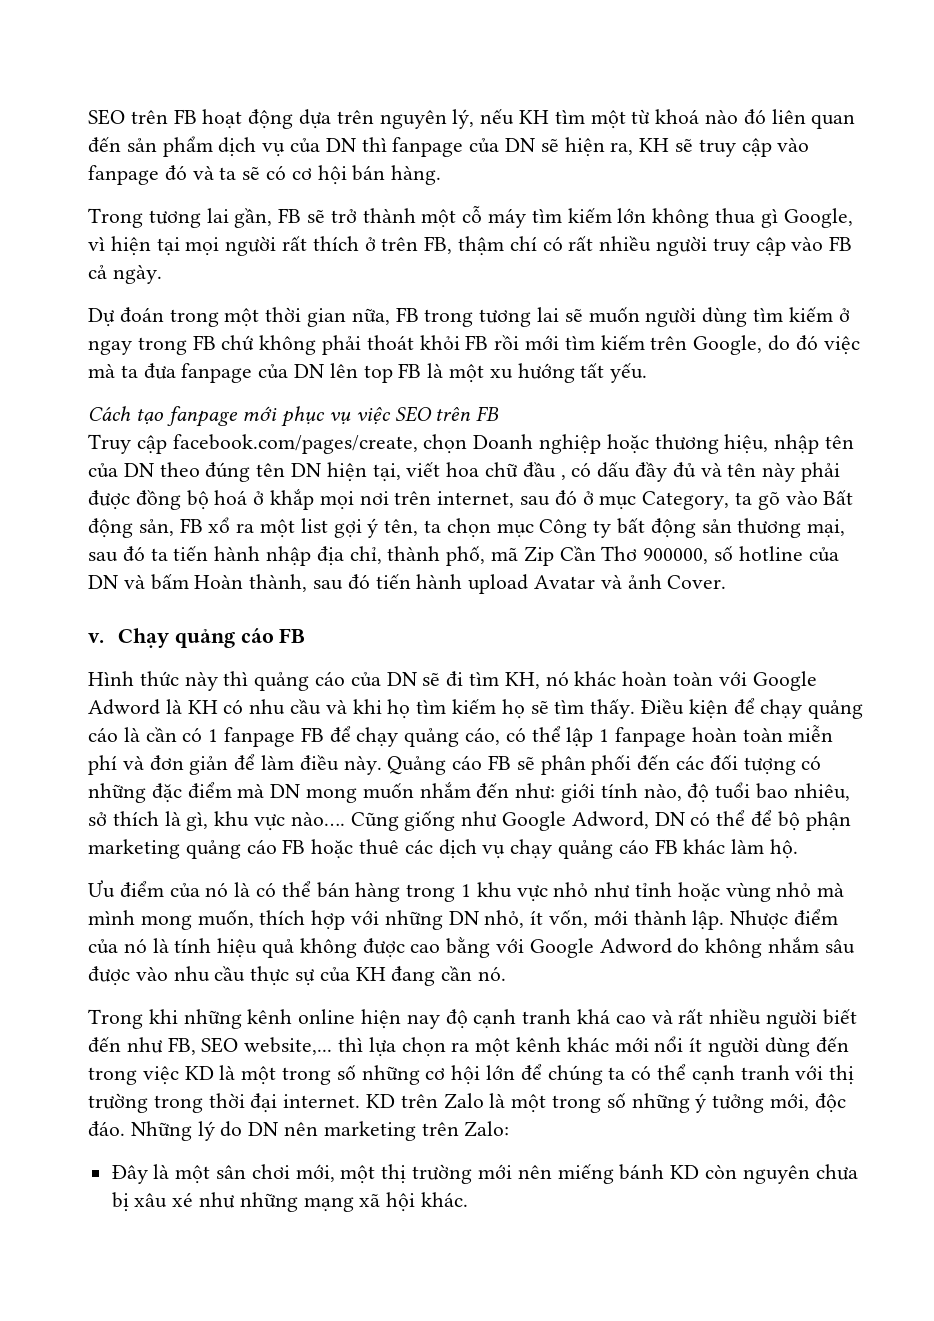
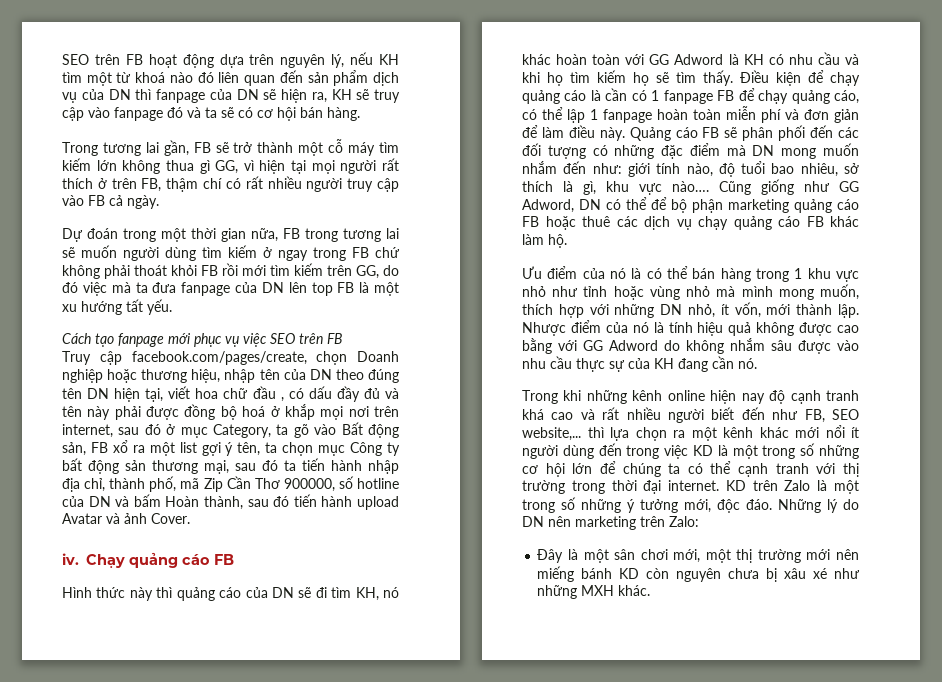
- Trong tương lai gần, FB sẽ trở thành một cỗ máy tìm kiếm lớn không thua gì Google, vì hiện tại mọi người rất thích ở trên FB, thậm chí có rất nhiều người truy cập vào FB cả ngày.
+ Trong tương lai gần, FB sẽ trở thành một cỗ máy tìm kiếm lớn không thua gì GG, vì hiện tại mọi người rất thích ở trên FB, thậm chí có rất nhiều người truy cập vào FB cả ngày.
- Dự đoán trong một thời gian nữa, FB trong tương lai sẽ muốn người dùng tìm kiếm ở ngay trong FB chứ không phải thoát khỏi FB rồi mới tìm kiếm trên Google, do đó việc mà ta đưa fanpage của DN lên top FB là một xu hướng tất yếu.
+ Dự đoán trong một thời gian nữa, FB trong tương lai sẽ muốn người dùng tìm kiếm ở ngay trong FB chứ không phải thoát khỏi FB rồi mới tìm kiếm trên GG, do đó việc mà ta đưa fanpage của DN lên top FB là một xu hướng tất yếu.
- v.
+ iv.
- Hình thức này thì quảng cáo của DN sẽ đi tìm KH, nó khác hoàn toàn với Google Adword là KH có nhu cầu và khi họ tìm kiếm họ sẽ tìm thấy.
+ Hình thức này thì quảng cáo của DN sẽ đi tìm KH, nó khác hoàn toàn với GG Adword là KH có nhu cầu và khi họ tìm kiếm họ sẽ tìm thấy.
- Cũng giống như Google Adword, DN có thể để bộ phận marketing quảng cáo FB hoặc thuê các dịch vụ chạy quảng cáo FB khác làm hộ.
+ Cũng giống như GG Adword, DN có thể để bộ phận marketing quảng cáo FB hoặc thuê các dịch vụ chạy quảng cáo FB khác làm hộ.
- Nhược điểm của nó là tính hiệu quả không được cao bằng với Google Adword do không nhắm sâu được vào nhu cầu thực sự của KH đang cần nó.
+ Nhược điểm của nó là tính hiệu quả không được cao bằng với GG Adword do không nhắm sâu được vào nhu cầu thực sự của KH đang cần nó.
- Đây là một sân chơi mới, một thị trường mới nên miếng bánh KD còn nguyên chưa bị xâu xé như những mạng xã hội khác.
+ Đây là một sân chơi mới, một thị trường mới nên miếng bánh KD còn nguyên chưa bị xâu xé như những MXH khác.

